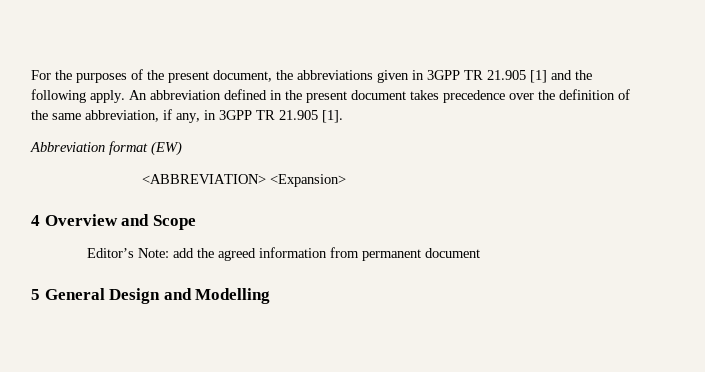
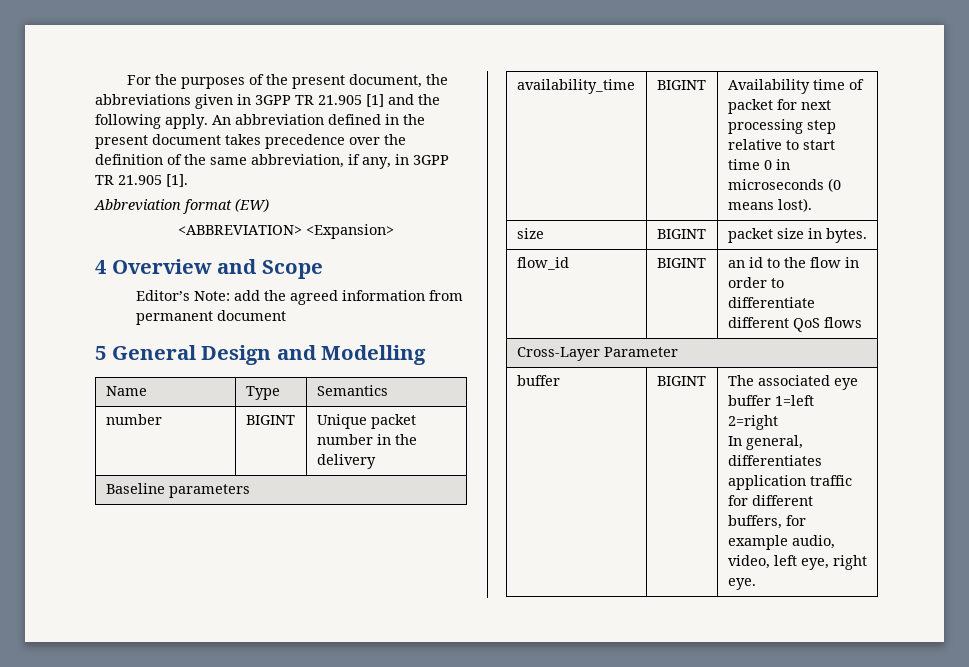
+ Name | Type | Semantics
+ number | BIGINT | Unique packet number in the delivery
+ Baseline parameters
+ availability_time | BIGINT | Availability time of packet for next processing step relative to start time 0 in microseconds (0 means lost).
+ size | BIGINT | packet size in bytes.
+ flow_id | BIGINT | an id to the flow in order to differentiate different QoS flows
+ Cross-Layer Parameter
+ buffer | BIGINT | The associated eye buffer 1=left 2=right
+ In general, differentiates application traffic for different buffers, for example audio, video, left eye, right eye.

